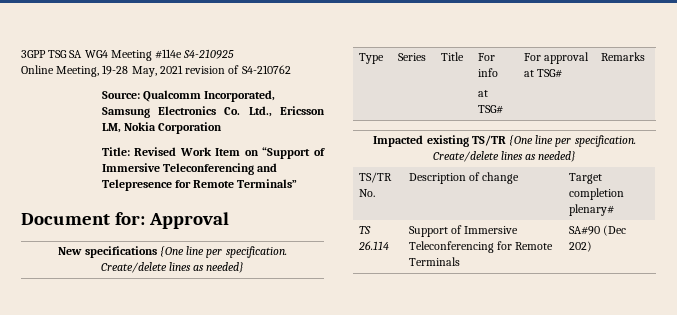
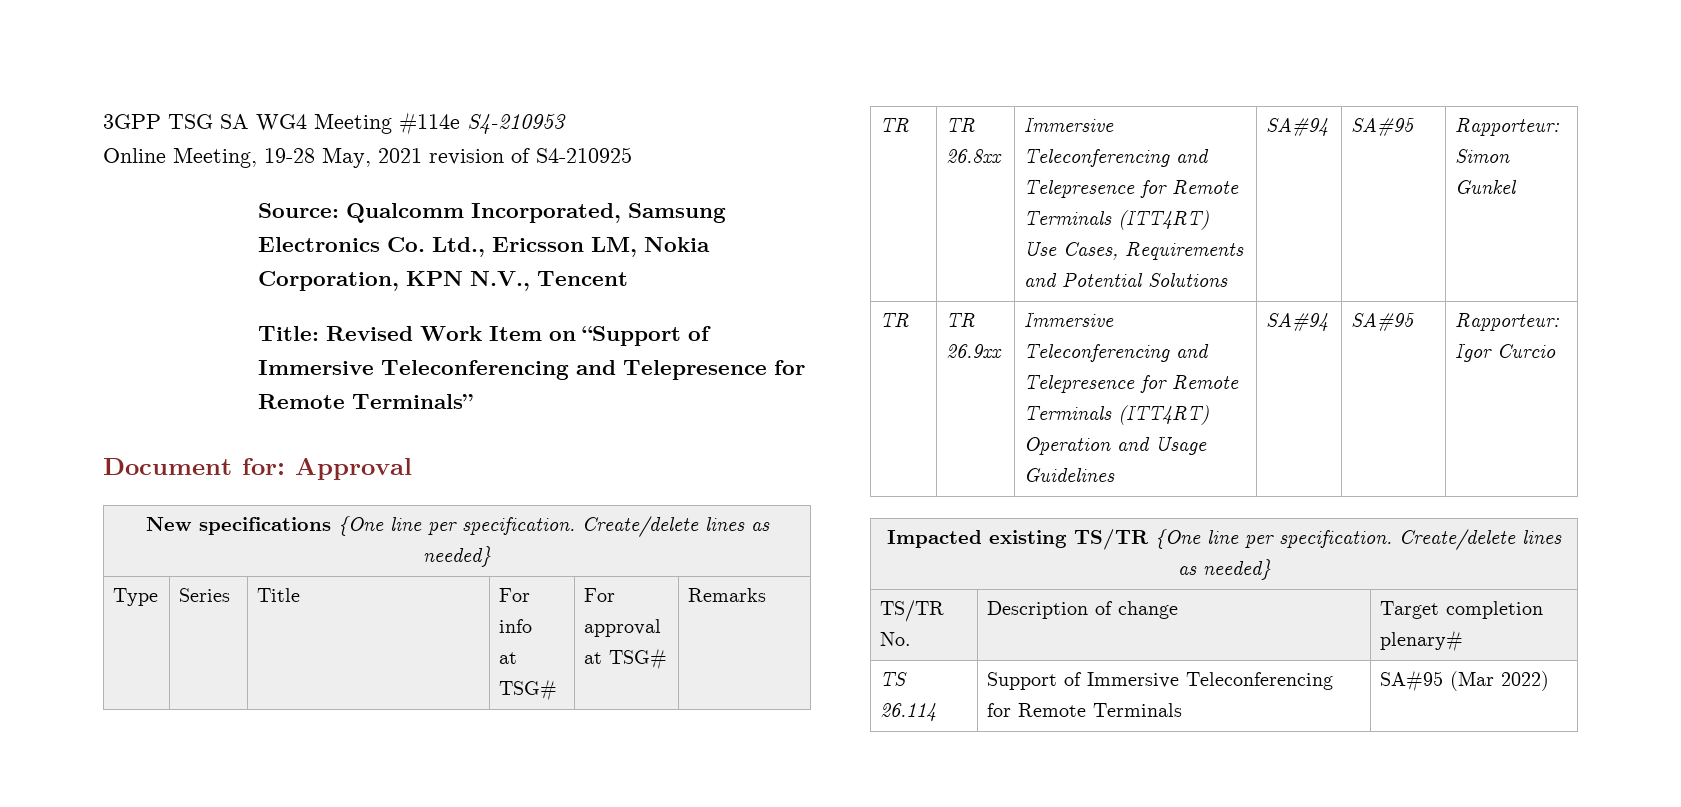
- 3GPP TSG SA WG4 Meeting #114e S4-210925
+ 3GPP TSG SA WG4 Meeting #114e S4-210953
- Online Meeting, 19-28 May, 2021 revision of S4-210762
+ Online Meeting, 19-28 May, 2021 revision of S4-210925
- Source: Qualcomm Incorporated, Samsung Electronics Co. Ltd., Ericsson LM, Nokia Corporation
+ Source: Qualcomm Incorporated, Samsung Electronics Co. Ltd., Ericsson LM, Nokia Corporation, KPN N.V., Tencent
+ TR | TR 26.8xx | Immersive Teleconferencing and Telepresence for Remote Terminals (ITT4RT) Use Cases, Requirements and Potential Solutions | SA#94 | SA#95 | Rapporteur: Simon Gunkel
+ TR | TR 26.9xx | Immersive Teleconferencing and Telepresence for Remote Terminals (ITT4RT) Operation and Usage Guidelines | SA#94 | SA#95 | Rapporteur: Igor Curcio
- TS 26.114 | Support of Immersive Teleconferencing for Remote Terminals | SA#90 (Dec 202)
+ TS 26.114 | Support of Immersive Teleconferencing for Remote Terminals | SA#95 (Mar 2022)

